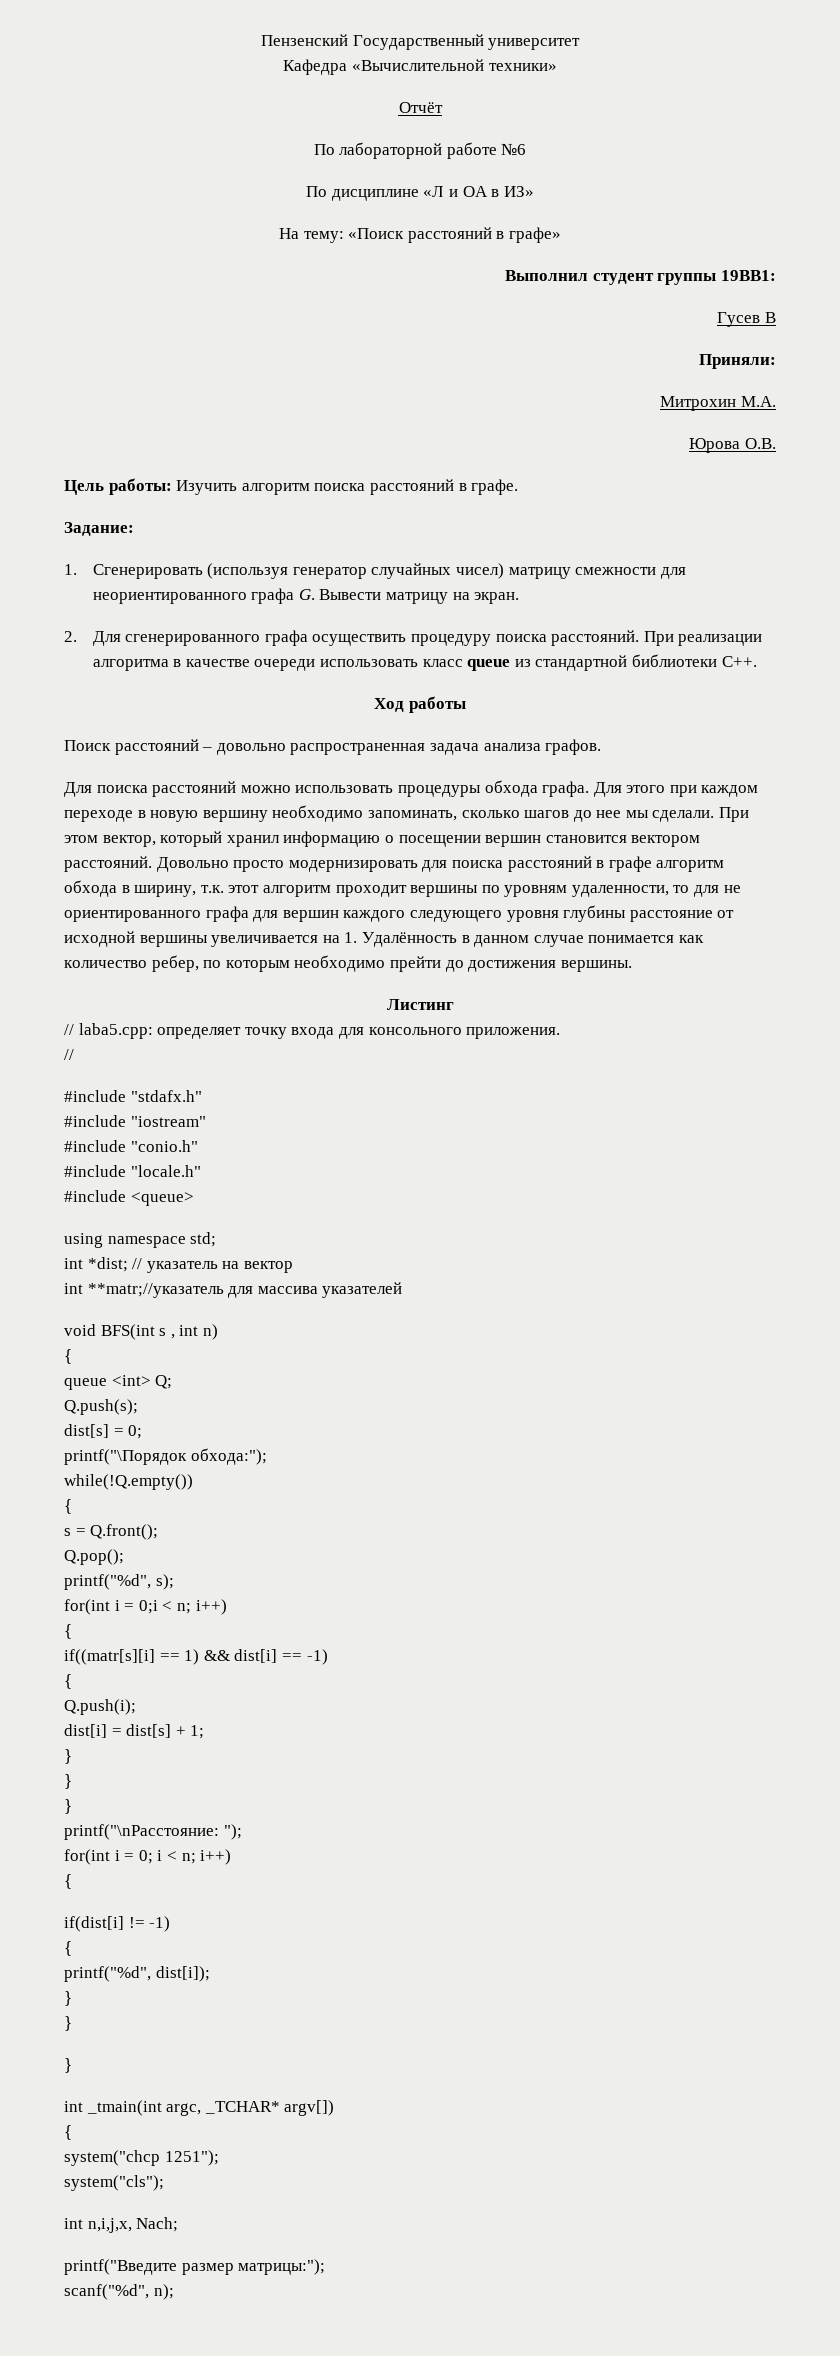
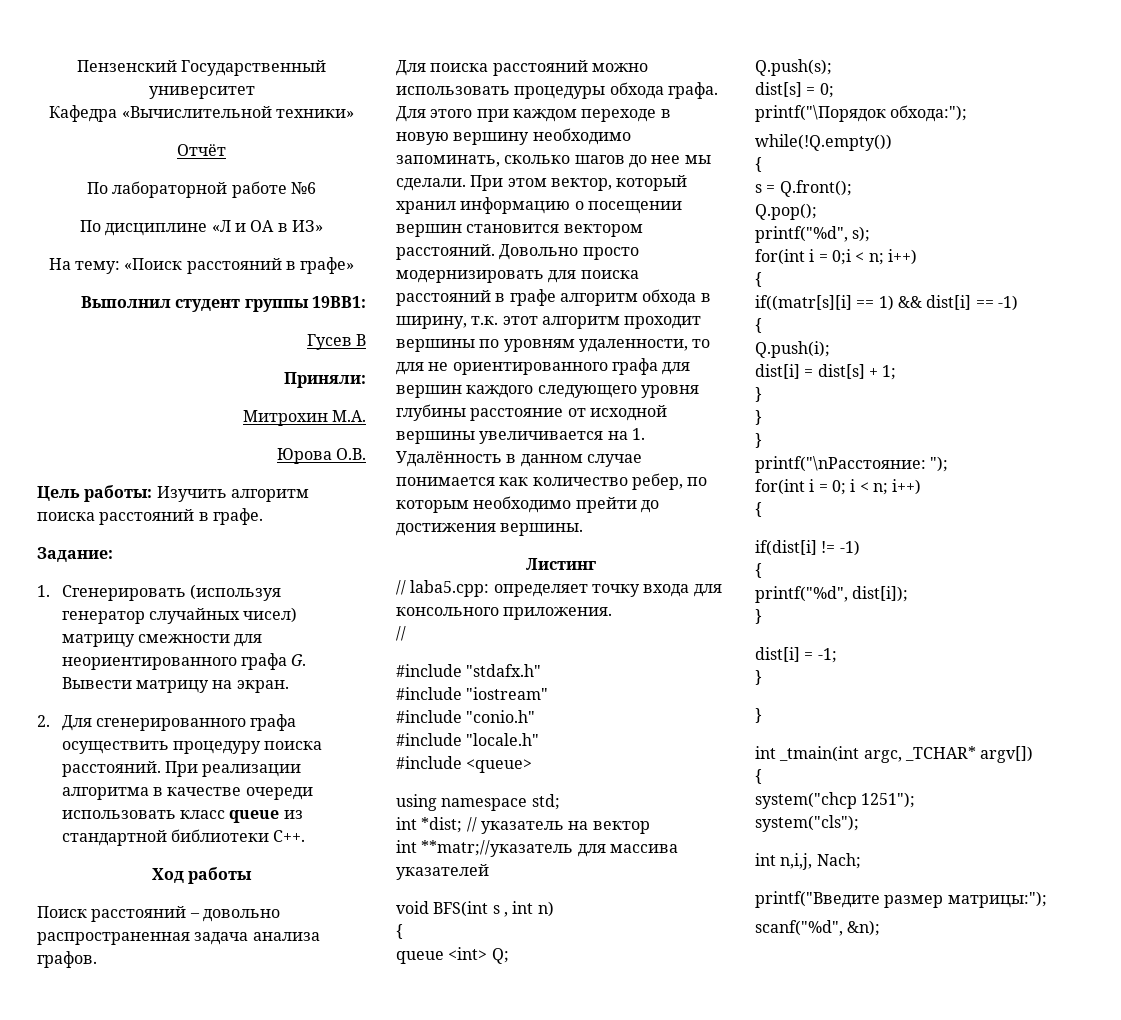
+ dist[i] = -1;
- int n,i,j,x, Nach;
+ int n,i,j, Nach;
- scanf("%d", n);
+ scanf("%d", &n);

